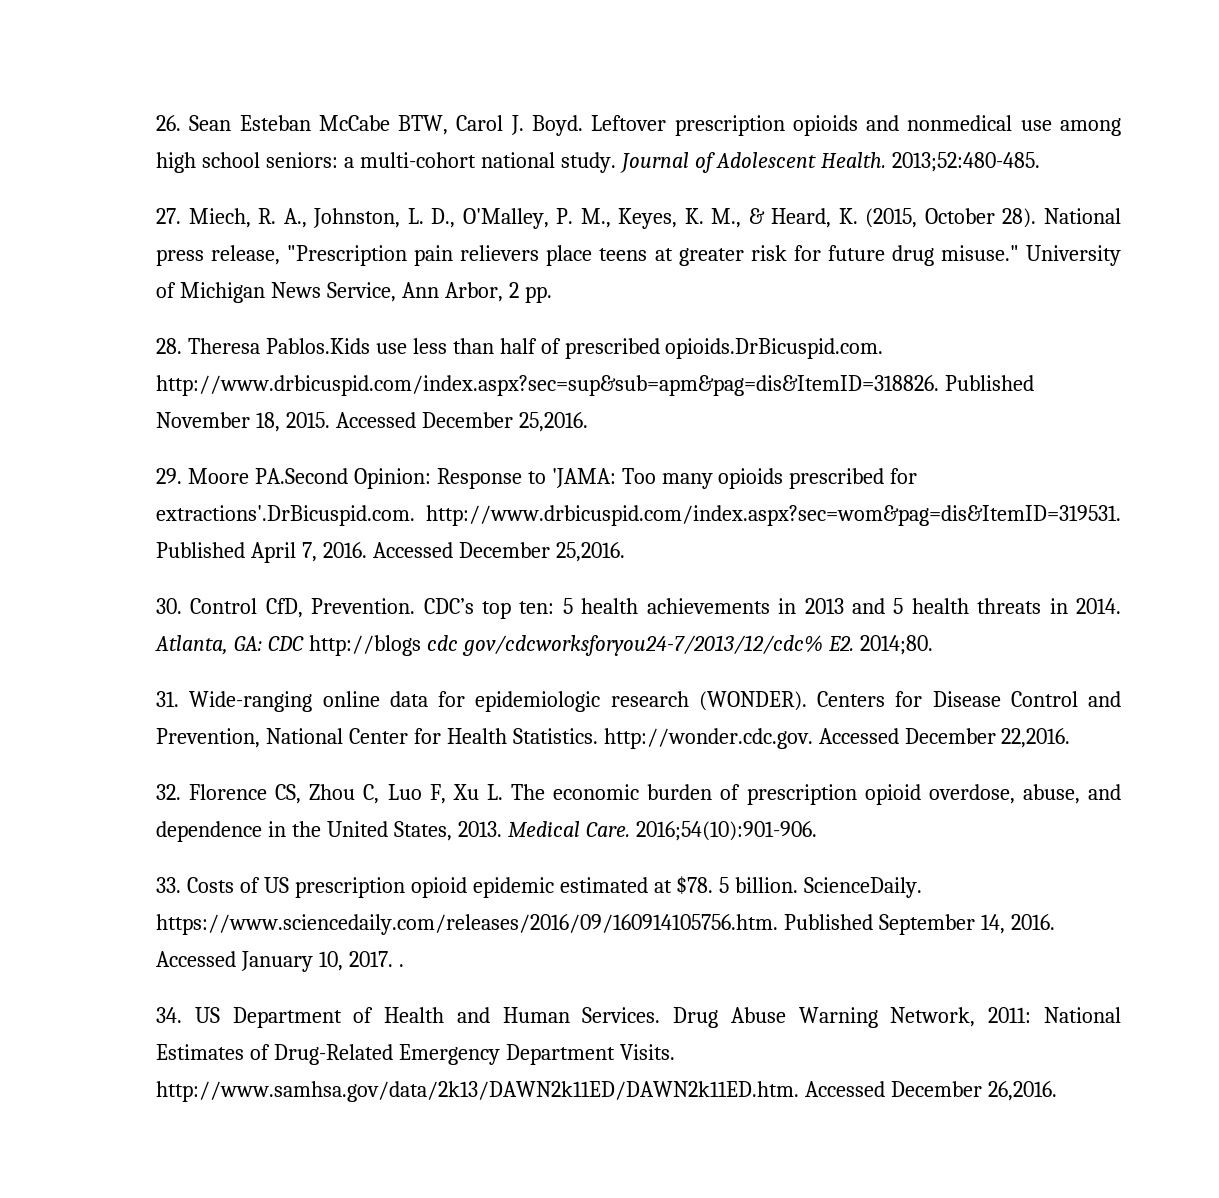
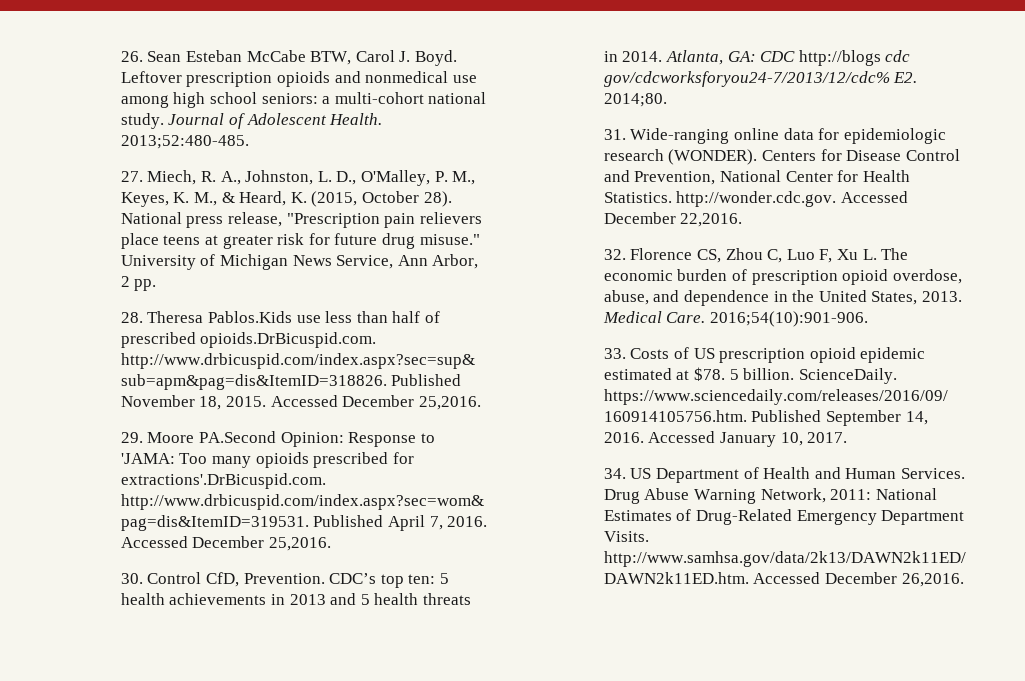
- Accessed January 10, 2017. .
+ Accessed January 10, 2017.

